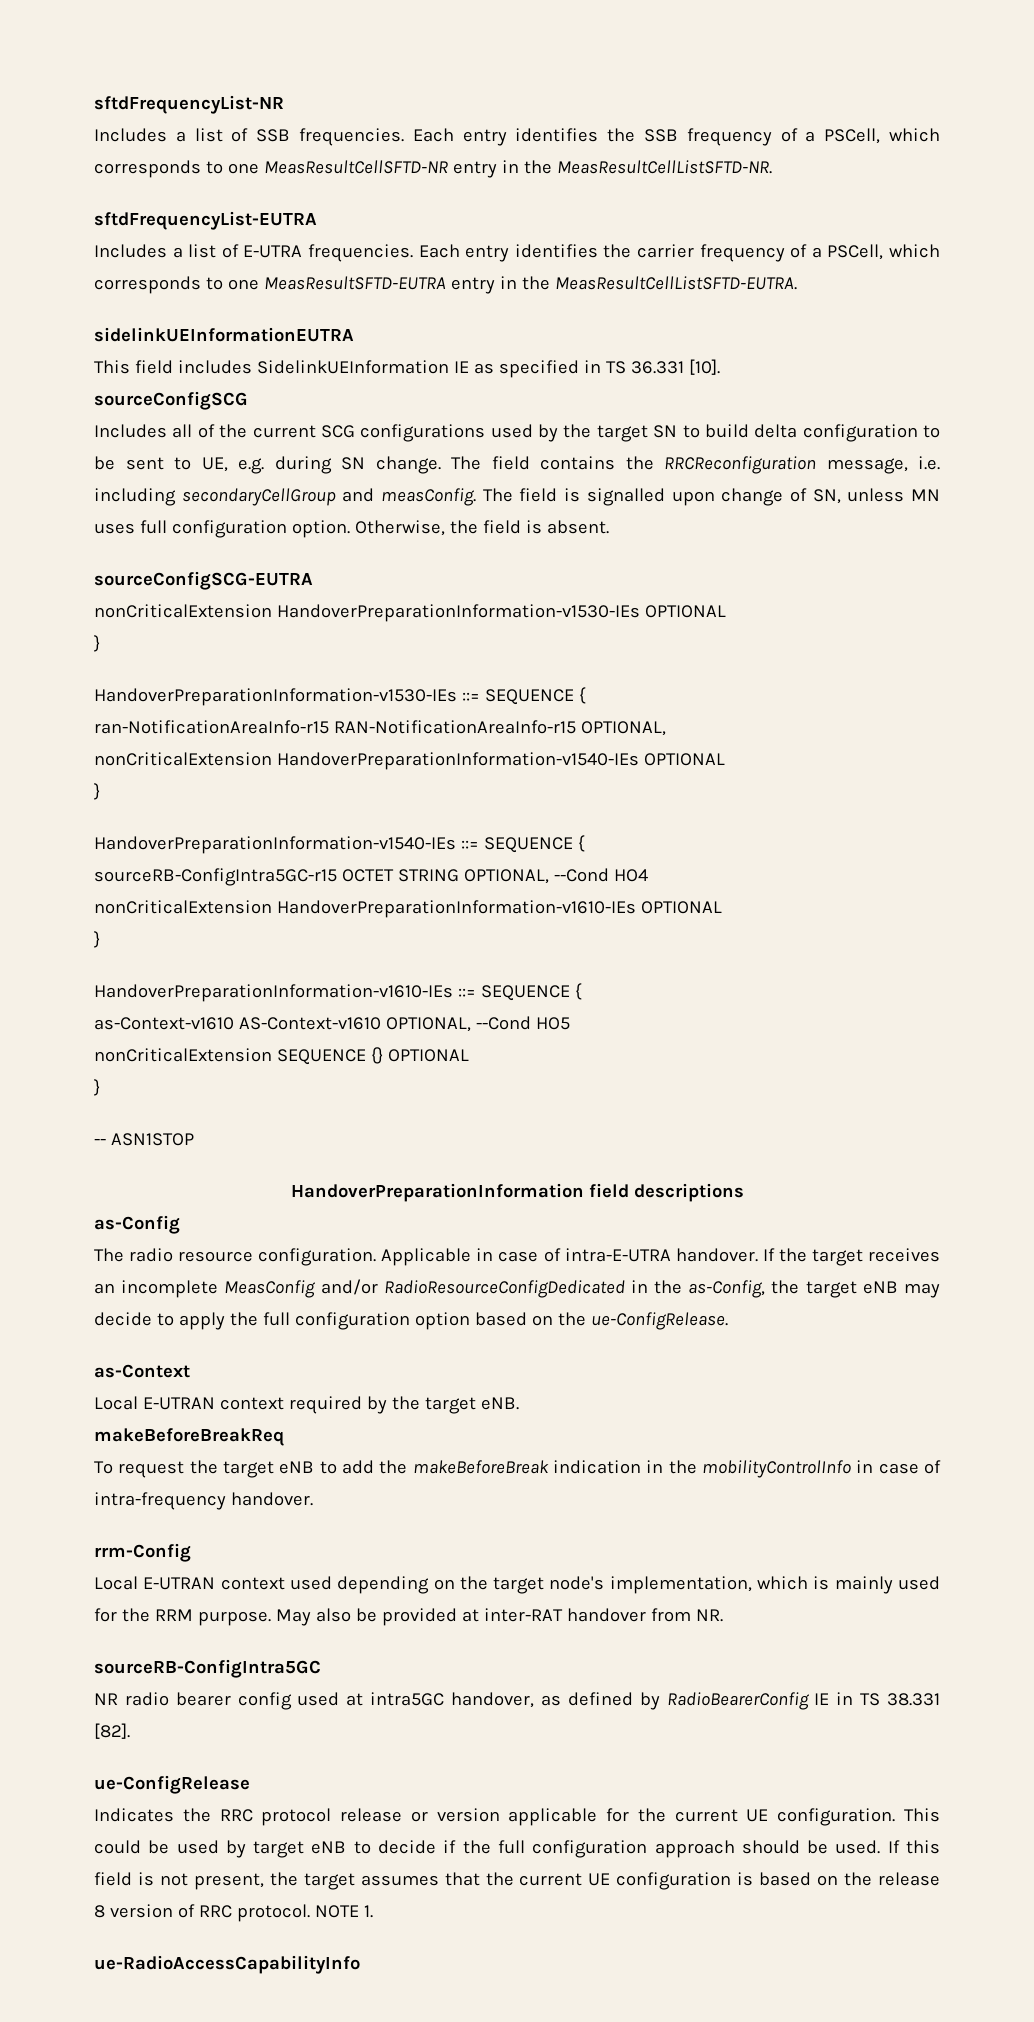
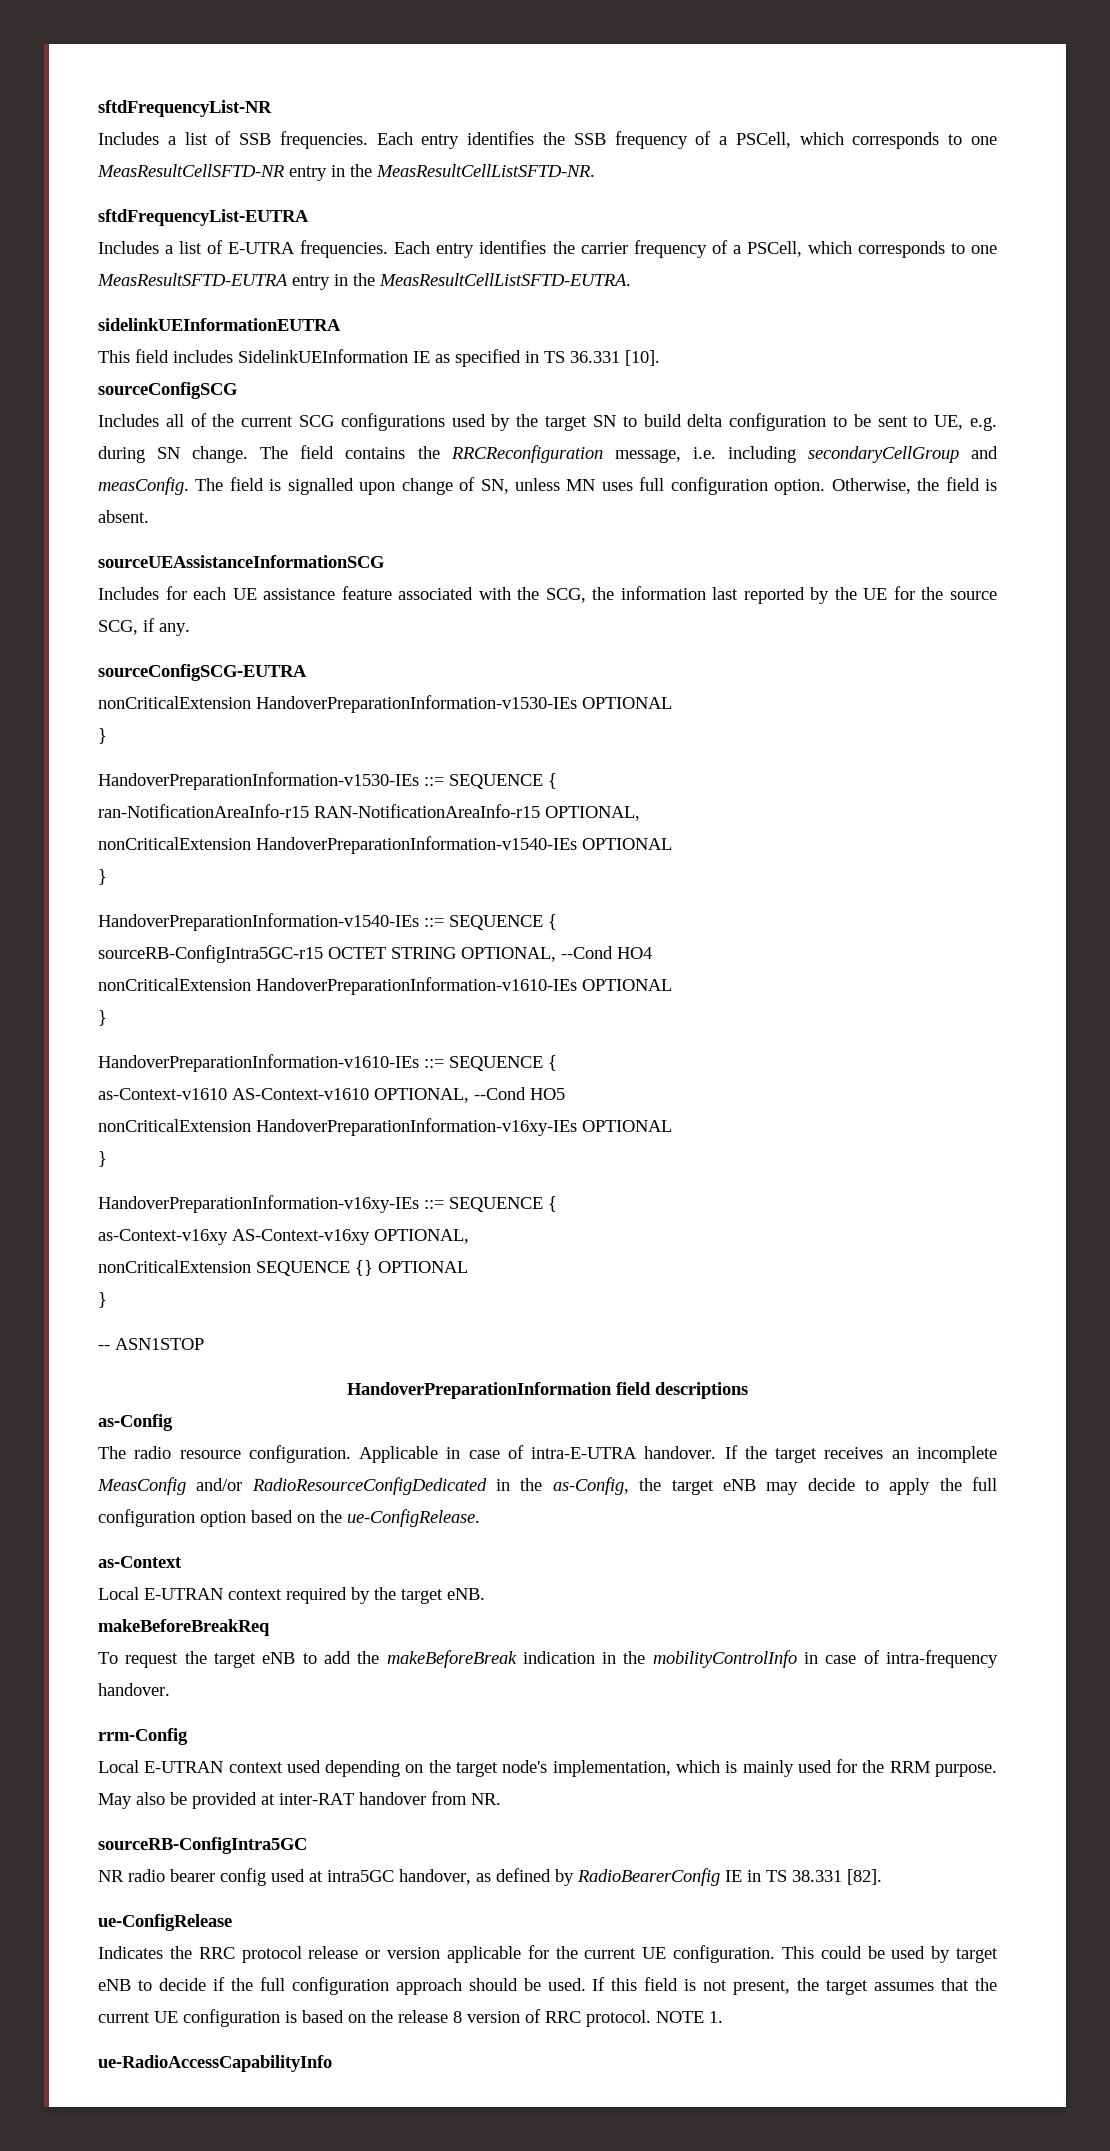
+ sourceUEAssistanceInformationSCG
+ Includes for each UE assistance feature associated with the SCG, the information last reported by the UE for the source SCG, if any.
+ nonCriticalExtension HandoverPreparationInformation-v16xy-IEs OPTIONAL
+ }
+ HandoverPreparationInformation-v16xy-IEs ::= SEQUENCE {
+ as-Context-v16xy AS-Context-v16xy OPTIONAL,

